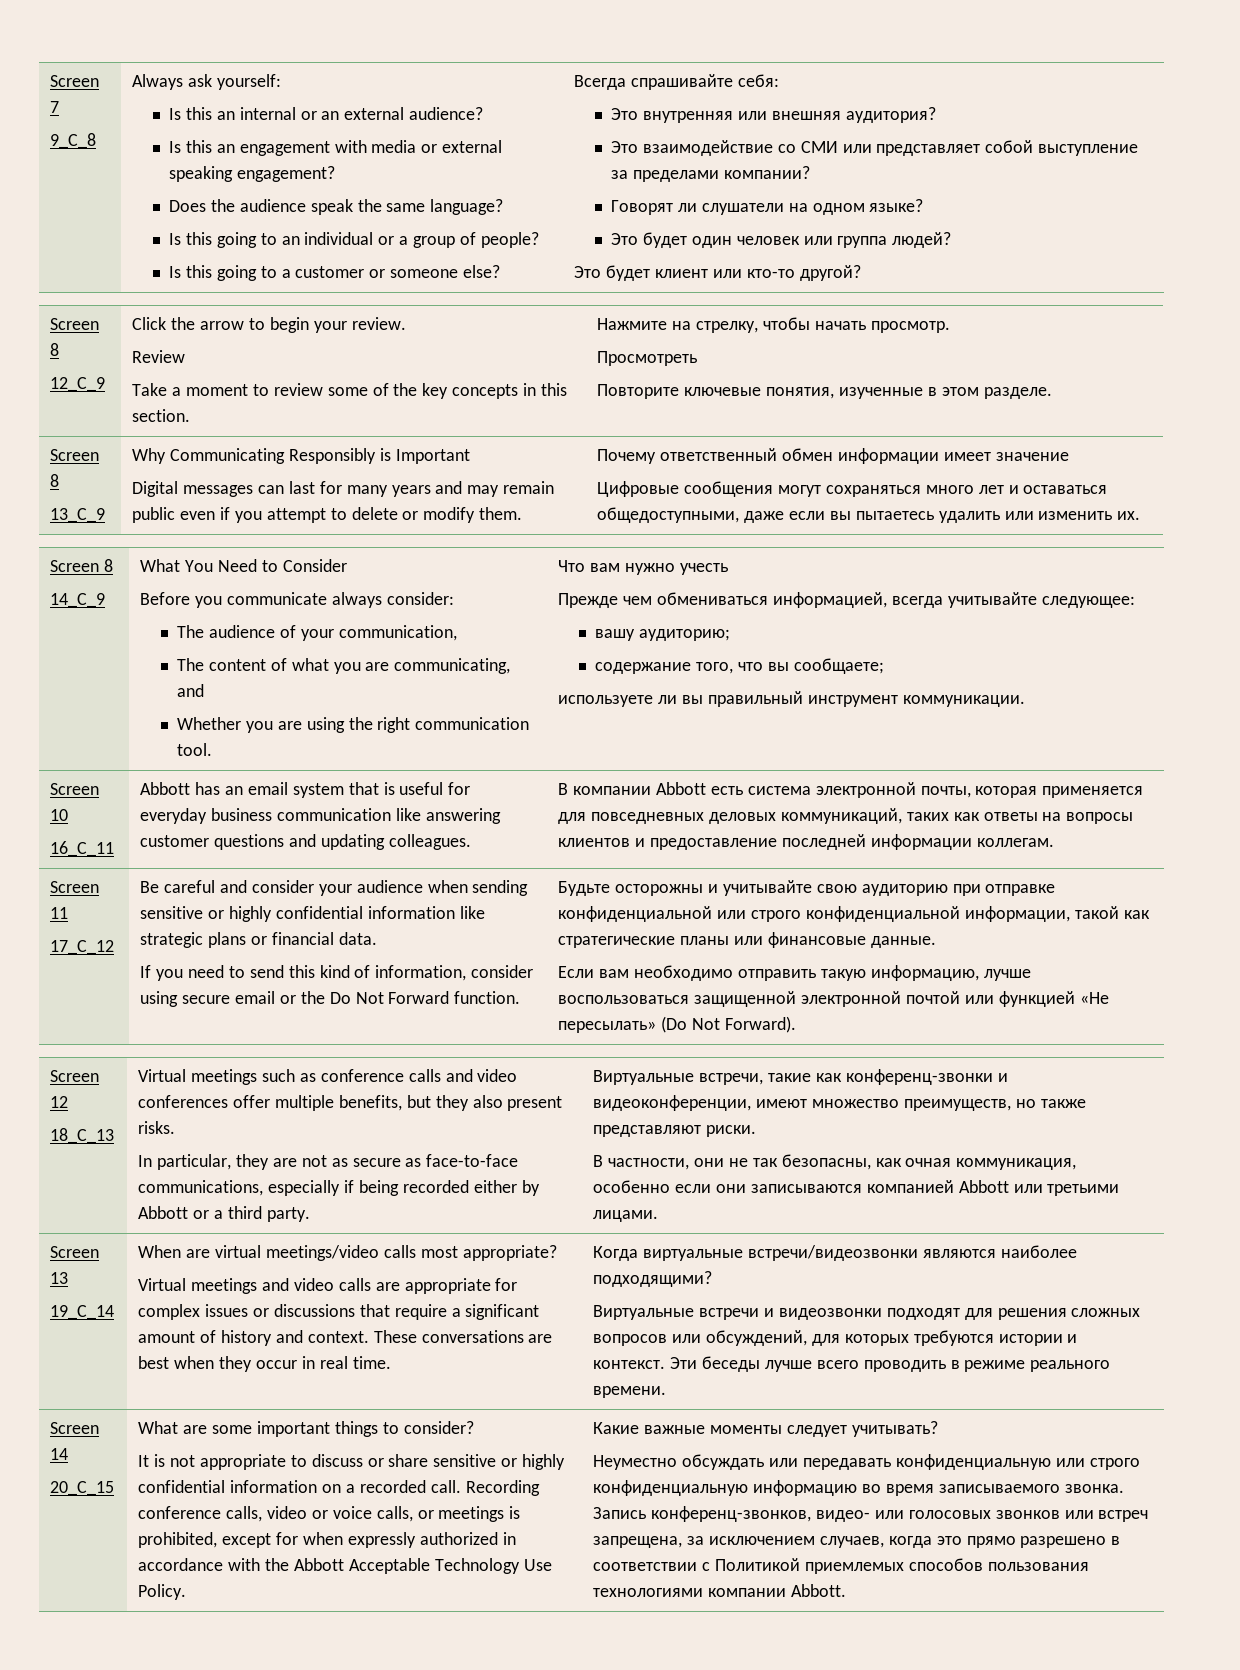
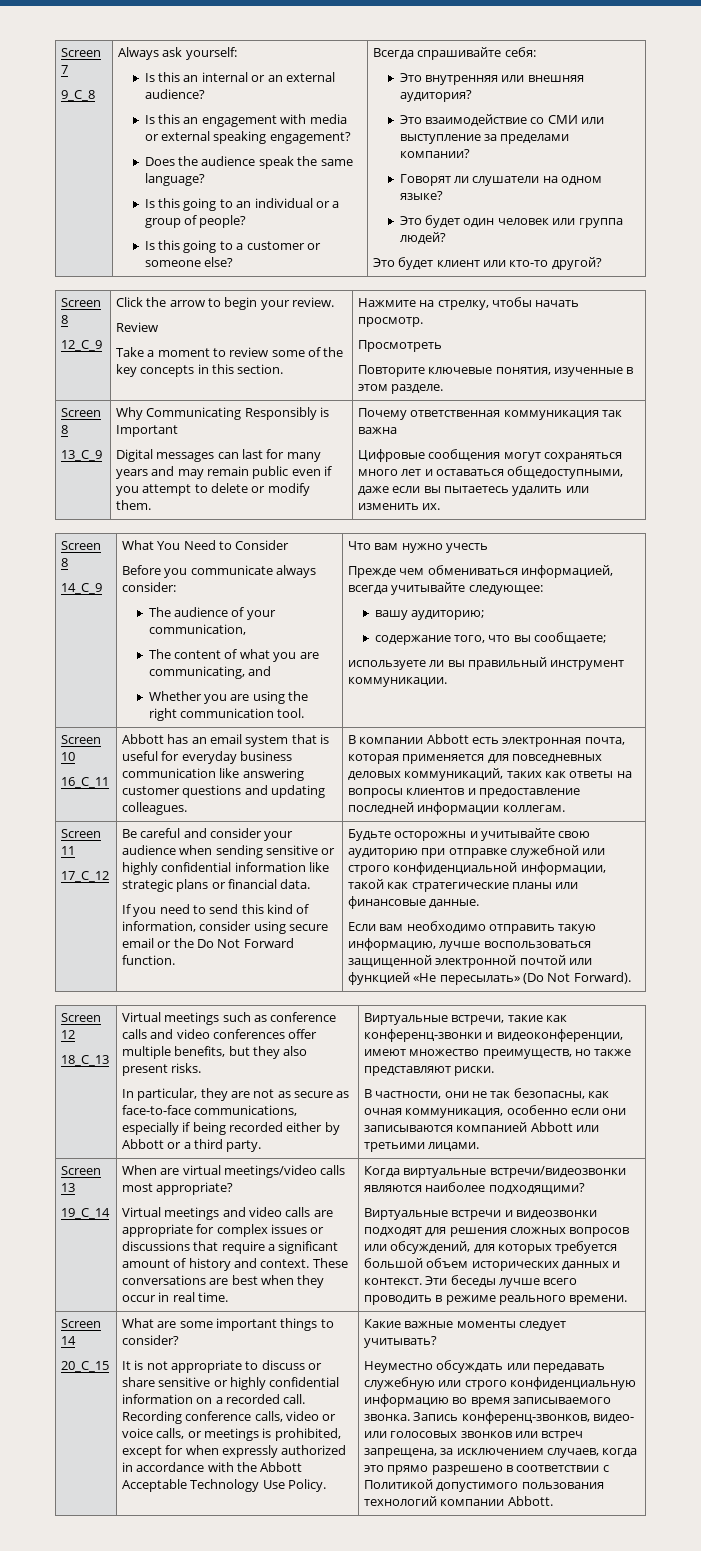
- Это взаимодействие со СМИ или представляет собой выступление за пределами компании?
+ Это взаимодействие со СМИ или выступление за пределами компании?
- Почему ответственный обмен информации имеет значение
+ Почему ответственная коммуникация так важна
- В компании Abbott есть система электронной почты, которая применяется для повседневных деловых коммуникаций, таких как ответы на вопросы клиентов и предоставление последней информации коллегам.
+ В компании Abbott есть электронная почта, которая применяется для повседневных деловых коммуникаций, таких как ответы на вопросы клиентов и предоставление последней информации коллегам.
- Будьте осторожны и учитывайте свою аудиторию при отправке конфиденциальной или строго конфиденциальной информации, такой как стратегические планы или финансовые данные.
+ Будьте осторожны и учитывайте свою аудиторию при отправке служебной или строго конфиденциальной информации, такой как стратегические планы или финансовые данные.
- Виртуальные встречи и видеозвонки подходят для решения сложных вопросов или обсуждений, для которых требуются истории и контекст.
+ Виртуальные встречи и видеозвонки подходят для решения сложных вопросов или обсуждений, для которых требуется большой объем исторических данных и контекст.
- Неуместно обсуждать или передавать конфиденциальную или строго конфиденциальную информацию во время записываемого звонка.
+ Неуместно обсуждать или передавать служебную или строго конфиденциальную информацию во время записываемого звонка.
- Запись конференц-звонков, видео- или голосовых звонков или встреч запрещена, за исключением случаев, когда это прямо разрешено в соответствии с Политикой приемлемых способов пользования технологиями компании Abbott.
+ Запись конференц-звонков, видео- или голосовых звонков или встреч запрещена, за исключением случаев, когда это прямо разрешено в соответствии с Политикой допустимого пользования технологий компании Abbott.

